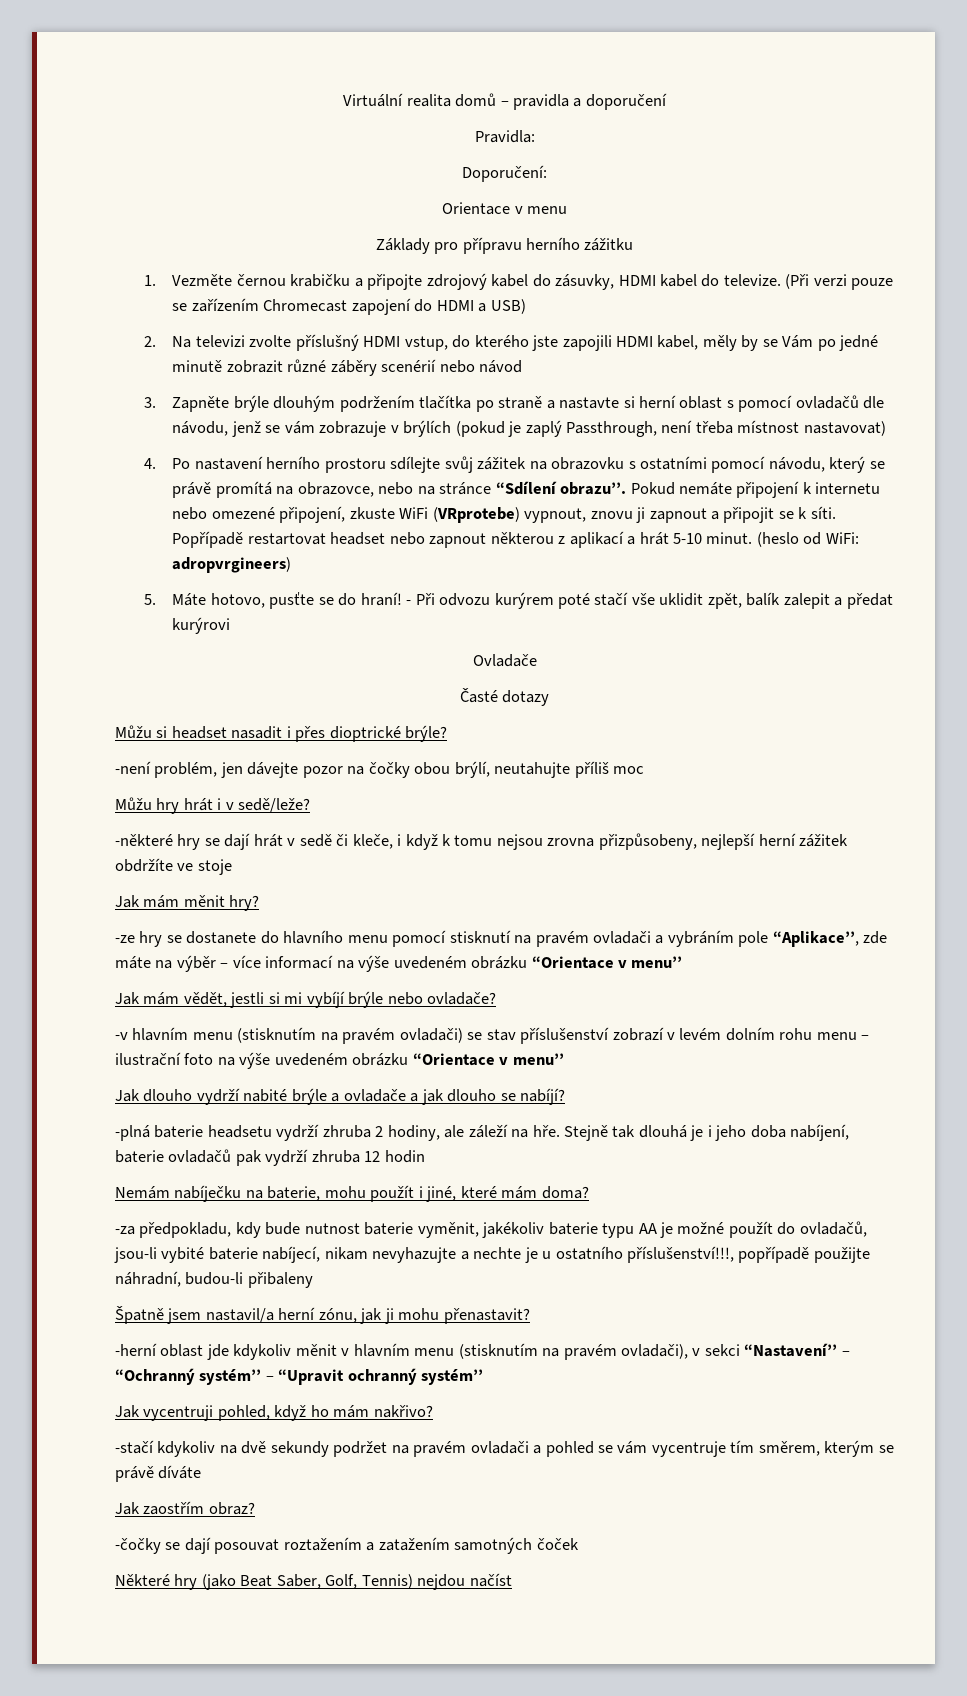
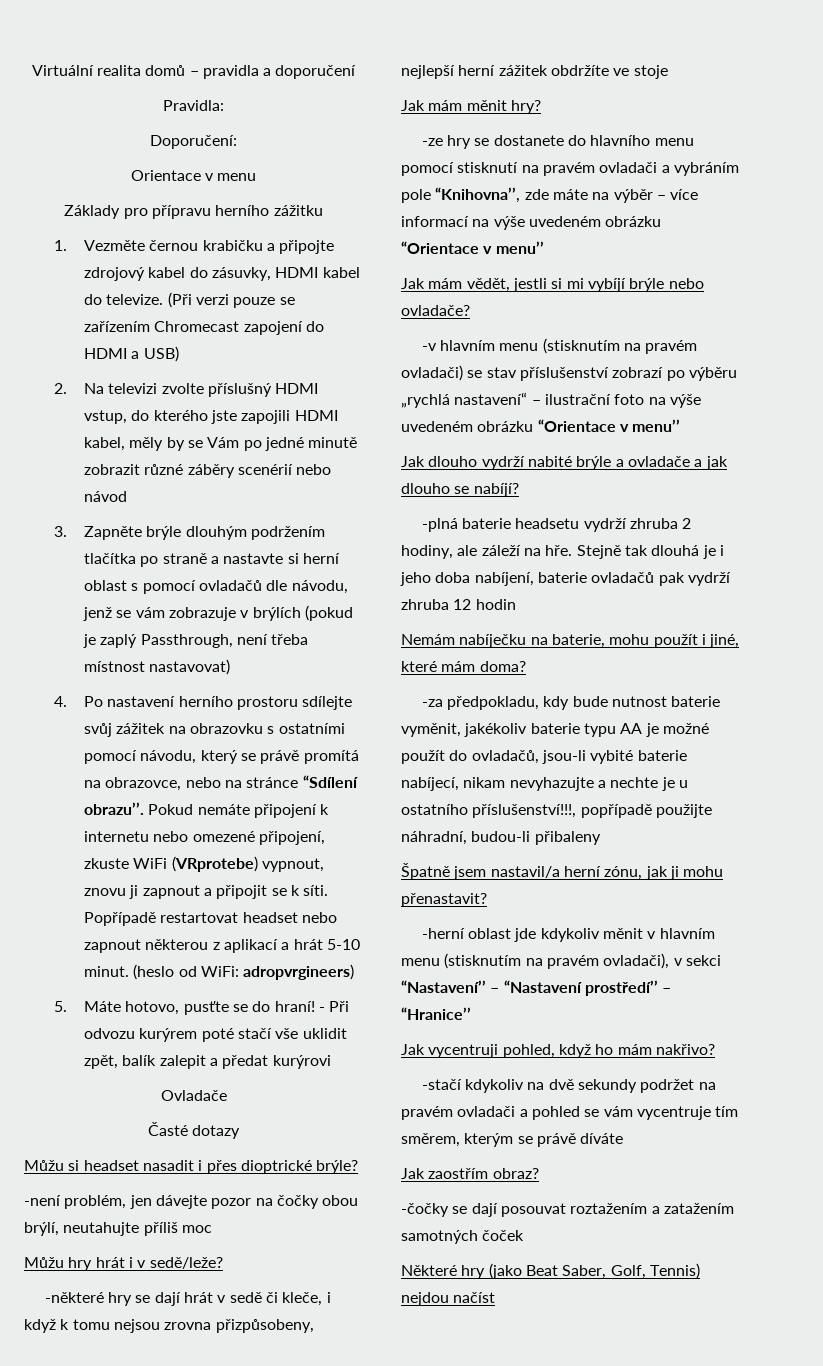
- -ze hry se dostanete do hlavního menu pomocí stisknutí na pravém ovladači a vybráním pole “Aplikace’’, zde máte na výběr – více informací na výše uvedeném obrázku “Orientace v menu’’
+ -ze hry se dostanete do hlavního menu pomocí stisknutí na pravém ovladači a vybráním pole “Knihovna’’, zde máte na výběr – více informací na výše uvedeném obrázku “Orientace v menu’’
- -v hlavním menu (stisknutím na pravém ovladači) se stav příslušenství zobrazí v levém dolním rohu menu – ilustrační foto na výše uvedeném obrázku “Orientace v menu’’
+ -v hlavním menu (stisknutím na pravém ovladači) se stav příslušenství zobrazí po výběru „rychlá nastavení“ – ilustrační foto na výše uvedeném obrázku “Orientace v menu’’
- -herní oblast jde kdykoliv měnit v hlavním menu (stisknutím na pravém ovladači), v sekci “Nastavení’’ – “Ochranný systém’’ – “Upravit ochranný systém’’
+ -herní oblast jde kdykoliv měnit v hlavním menu (stisknutím na pravém ovladači), v sekci “Nastavení’’ – “Nastavení prostředí’’ – “Hranice’’

